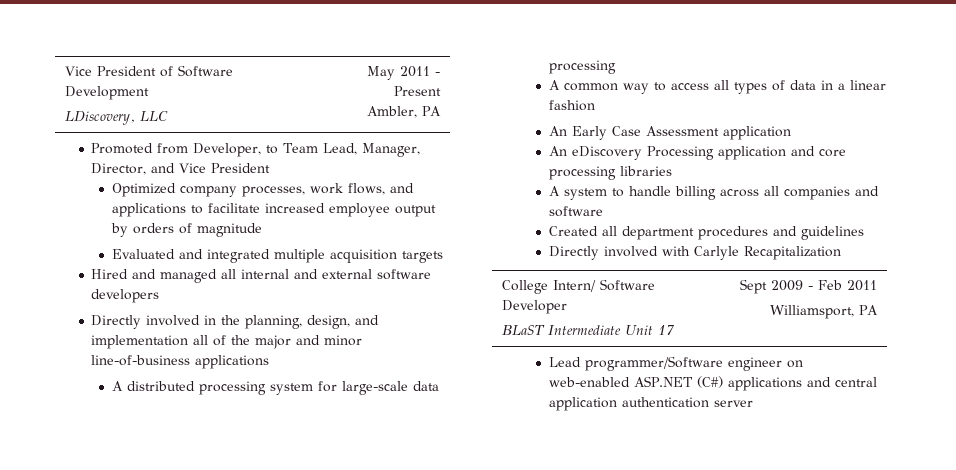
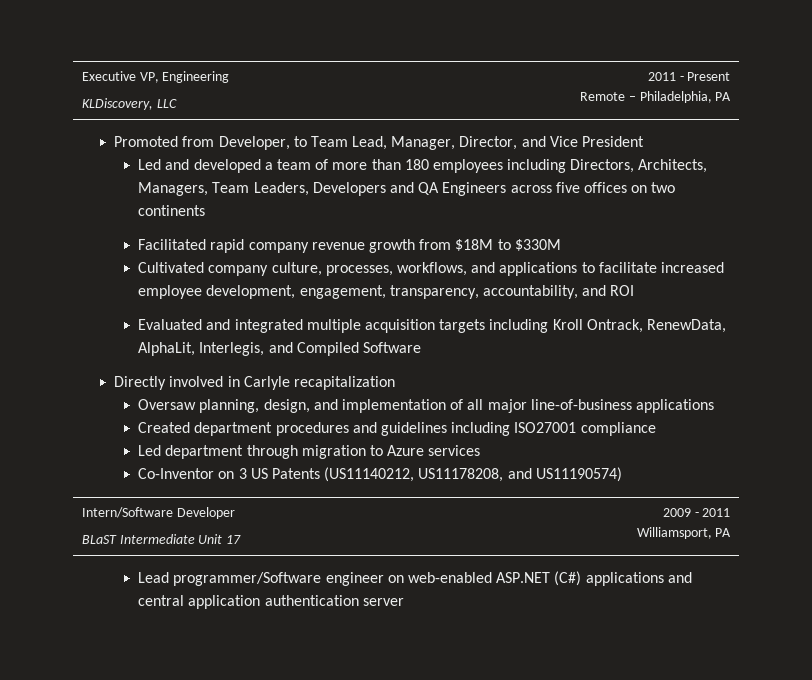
- Vice President of Software Development
- LDiscovery, LLC | May 2011 - Present
- Ambler, PA
+ Executive VP, Engineering
+ KLDiscovery, LLC | 2011 - Present
+ Remote – Philadelphia, PA
- Optimized company processes, work flows, and applications to facilitate increased employee output by orders of magnitude
+ Led and developed a team of more than 180 employees including Directors, Architects, Managers, Team Leaders, Developers and QA Engineers across five offices on two continents
+ Facilitated rapid company revenue growth from $18M to $330M
+ Cultivated company culture, processes, workflows, and applications to facilitate increased employee development, engagement, transparency, accountability, and ROI
- Evaluated and integrated multiple acquisition targets
- Hired and managed all internal and external software developers
+ Evaluated and integrated multiple acquisition targets including Kroll Ontrack, RenewData, AlphaLit, Interlegis, and Compiled Software
- Directly involved in the planning, design, and implementation all of the major and minor line-of-business applications
- A distributed processing system for large-scale data processing
- A common way to access all types of data in a linear fashion
- An Early Case Assessment application
- An eDiscovery Processing application and core processing libraries
- A system to handle billing across all companies and software
+ Directly involved in Carlyle recapitalization
+ Oversaw planning, design, and implementation of all major line-of-business applications
- Created all department procedures and guidelines
- Directly involved with Carlyle Recapitalization
- College Intern/ Software Developer
- BLaST Intermediate Unit 17 | Sept 2009 - Feb 2011
+ Created department procedures and guidelines including ISO27001 compliance
+ Led department through migration to Azure services
+ Co-Inventor on 3 US Patents (US11140212, US11178208, and US11190574)
+ Intern/Software Developer
+ BLaST Intermediate Unit 17 | 2009 - 2011

